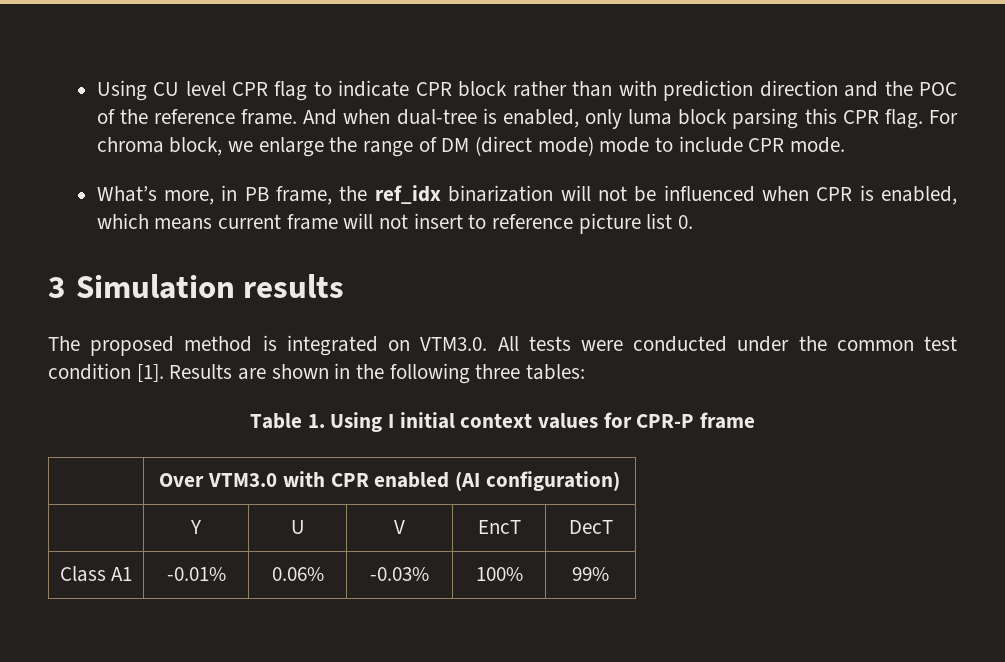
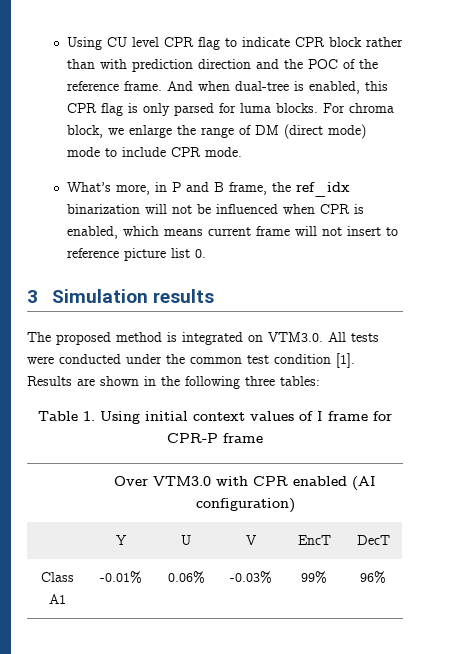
- And when dual-tree is enabled, only luma block parsing this CPR flag.
+ And when dual-tree is enabled, this CPR flag is only parsed for luma blocks.
- What’s more, in PB frame, the ref_idx binarization will not be influenced when CPR is enabled, which means current frame will not insert to reference picture list 0.
+ What’s more, in P and B frame, the ref_idx binarization will not be influenced when CPR is enabled, which means current frame will not insert to reference picture list 0.
- Table 1. Using I initial context values for CPR-P frame
+ Table 1. Using initial context values of I frame for CPR-P frame
- Class A1 | -0.01% | 0.06% | -0.03% | 100% | 99%
+ Class A1 | -0.01% | 0.06% | -0.03% | 99% | 96%

